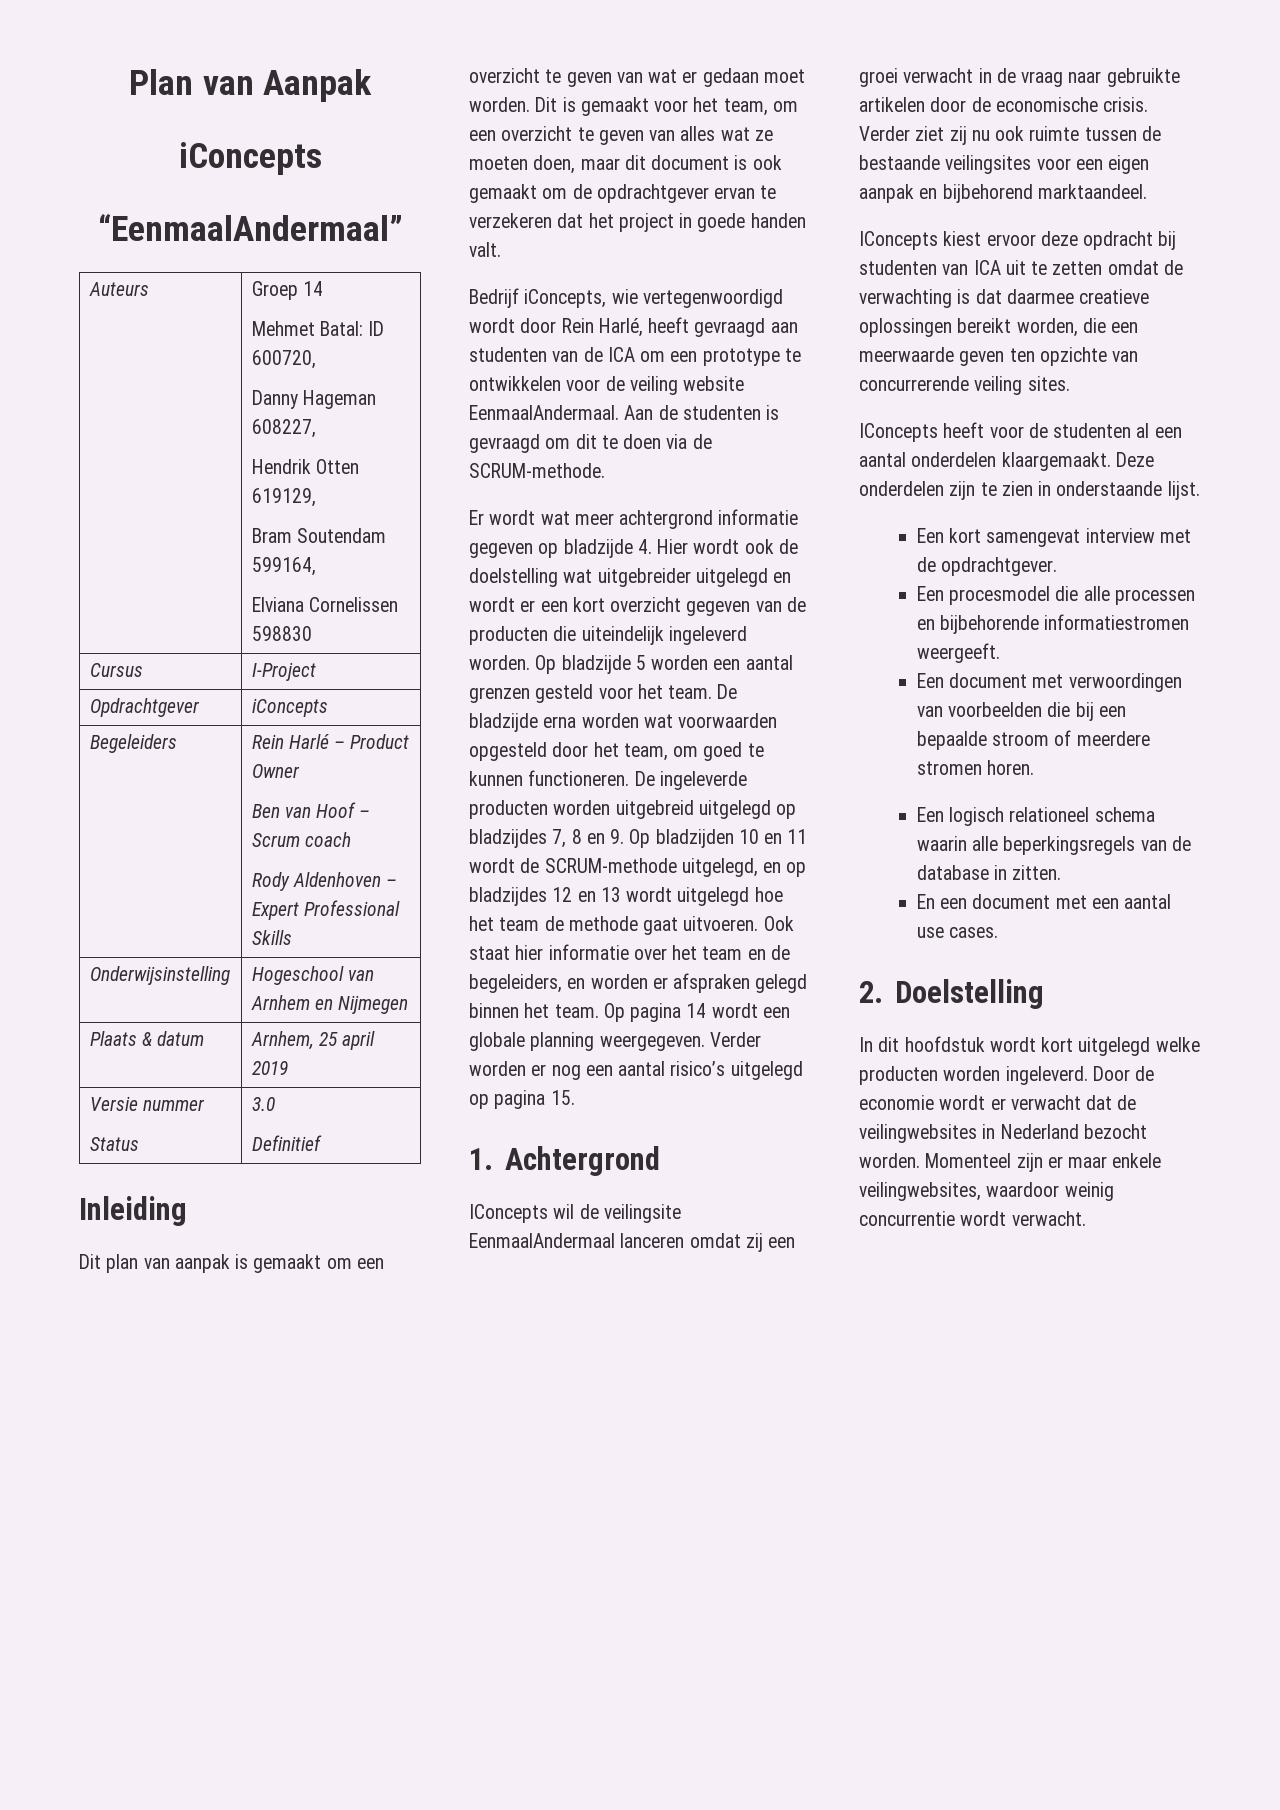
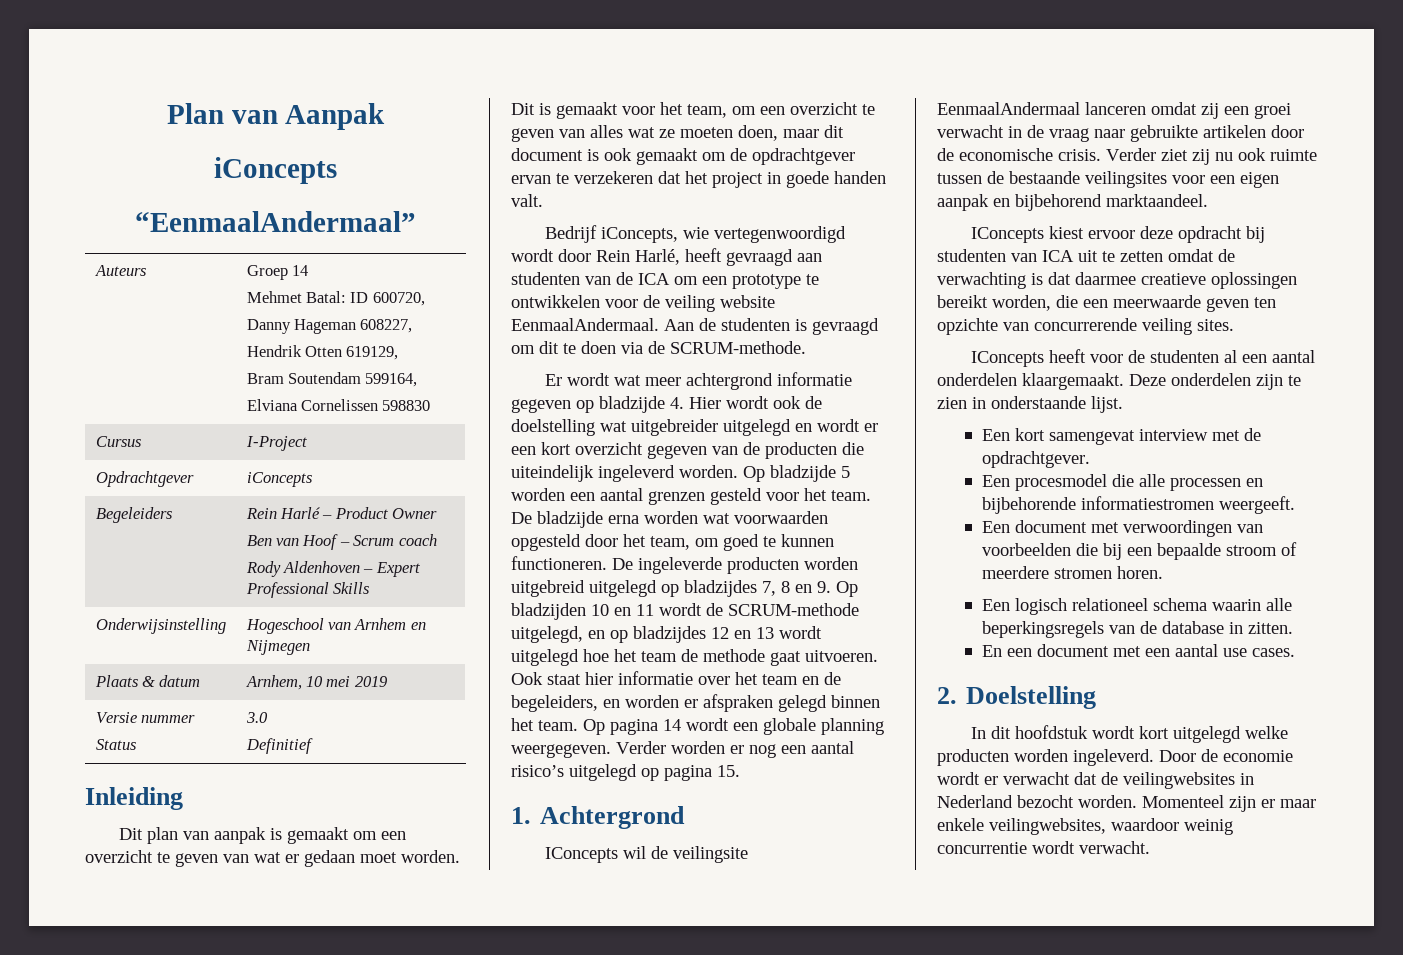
- Plaats & datum | Arnhem, 25 april 2019
+ Plaats & datum | Arnhem, 10 mei 2019

